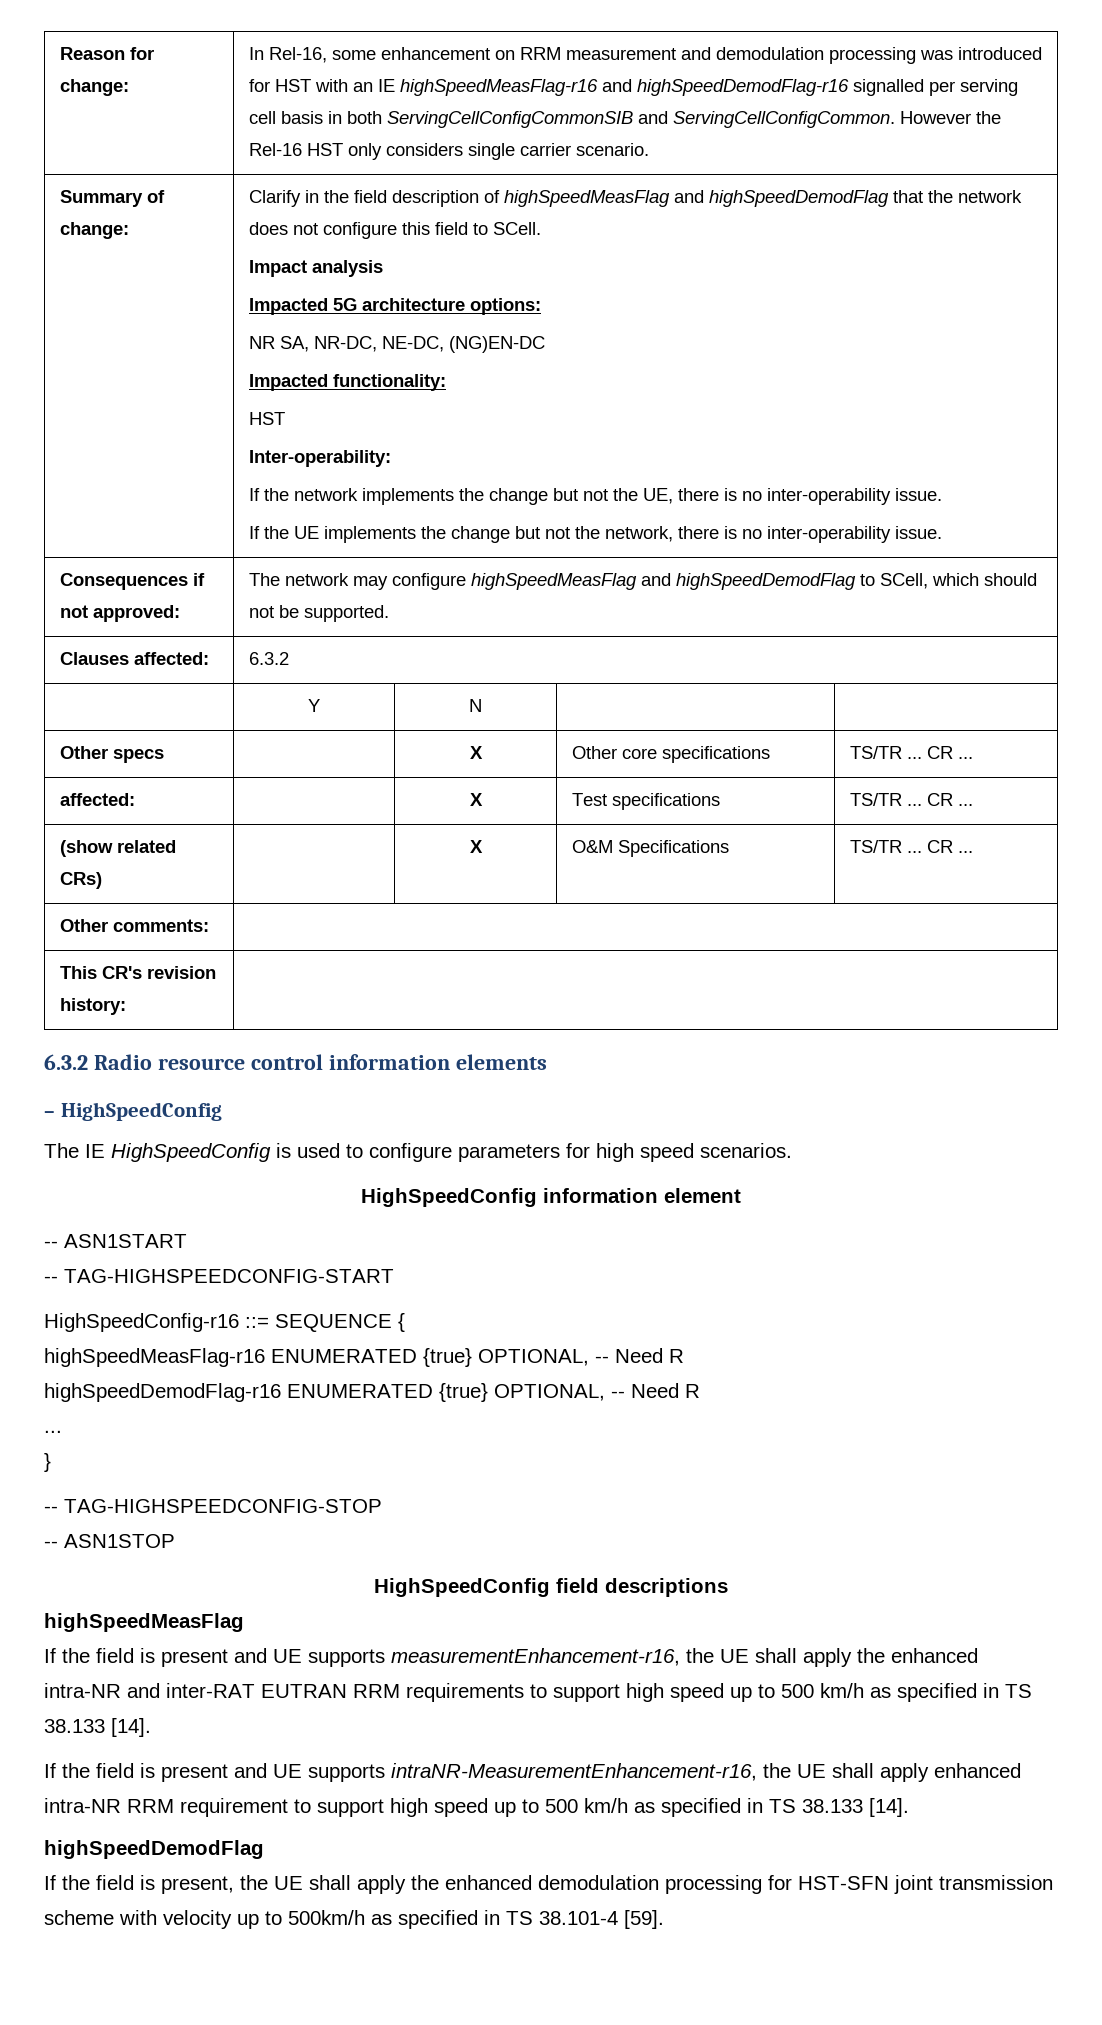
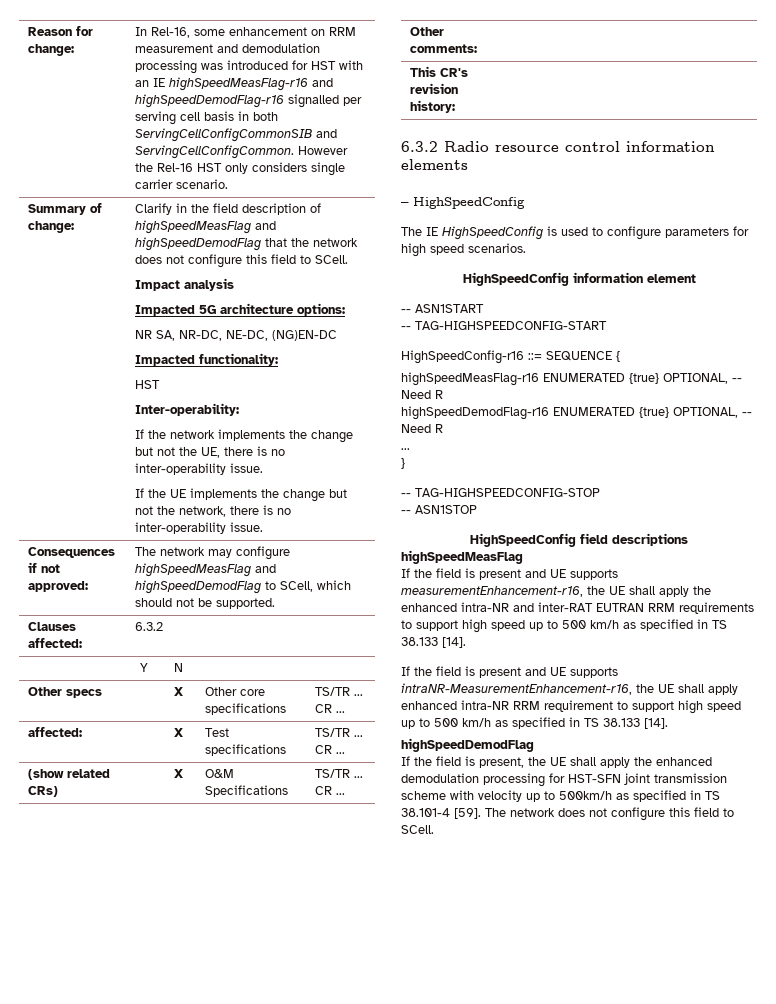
+ The network does not configure this field to SCell.

